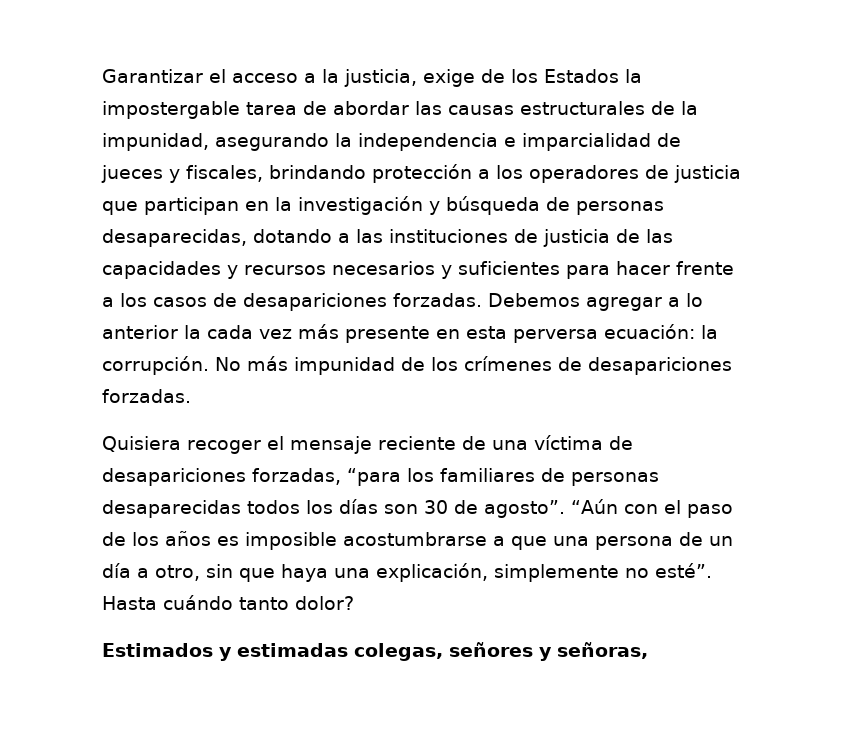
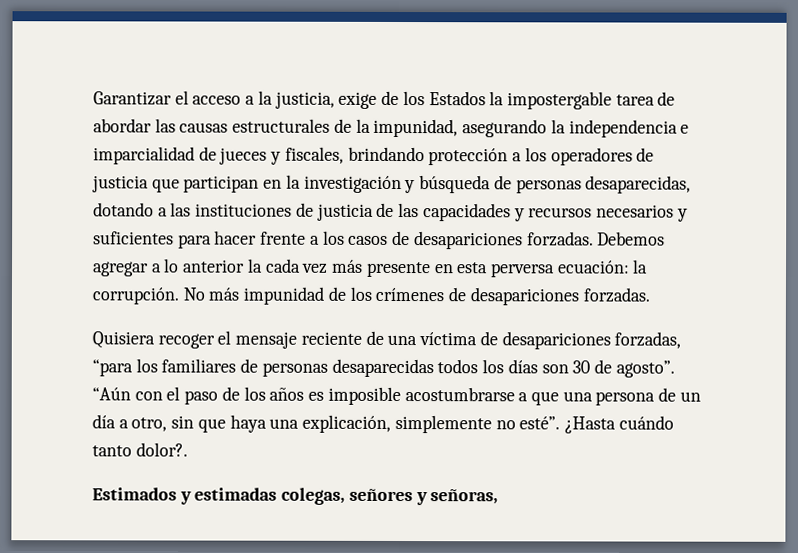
- Hasta cuándo tanto dolor?
+ ¿Hasta cuándo tanto dolor?.

